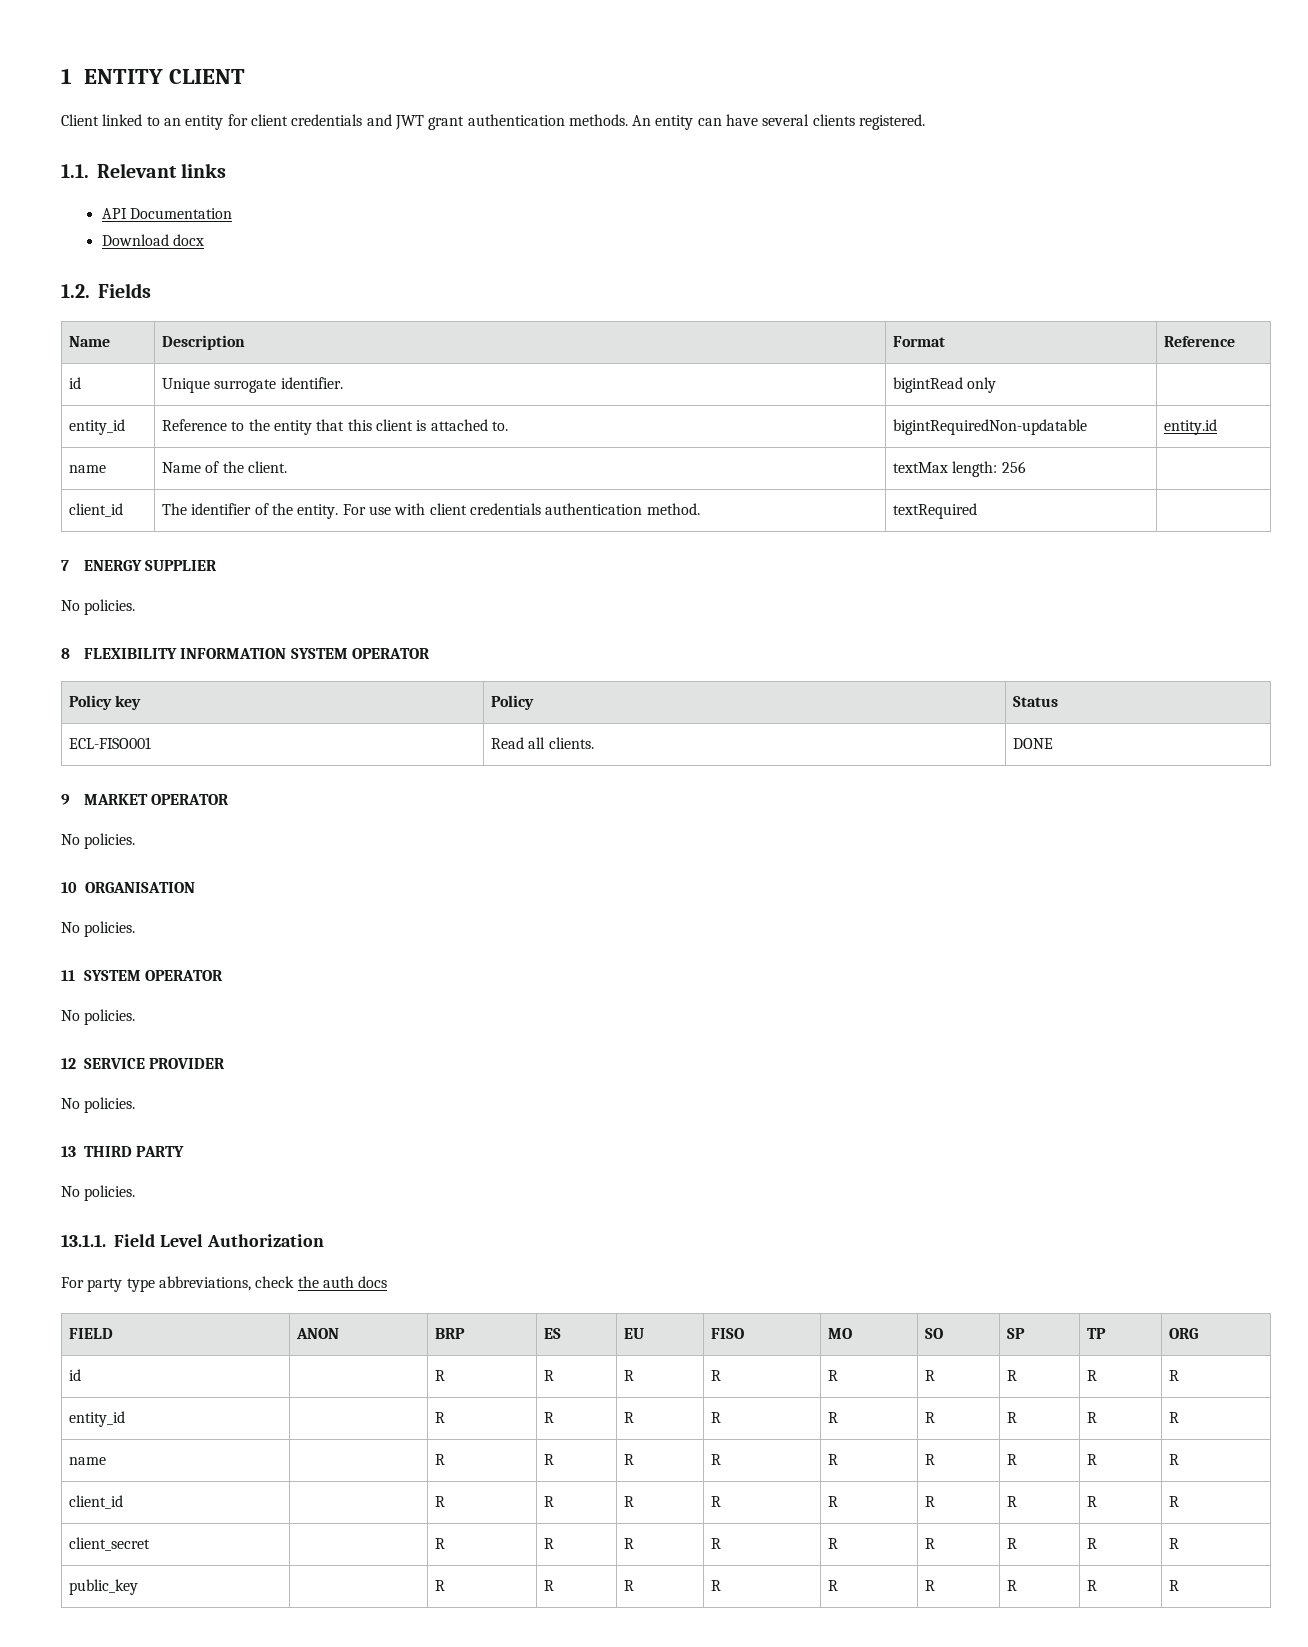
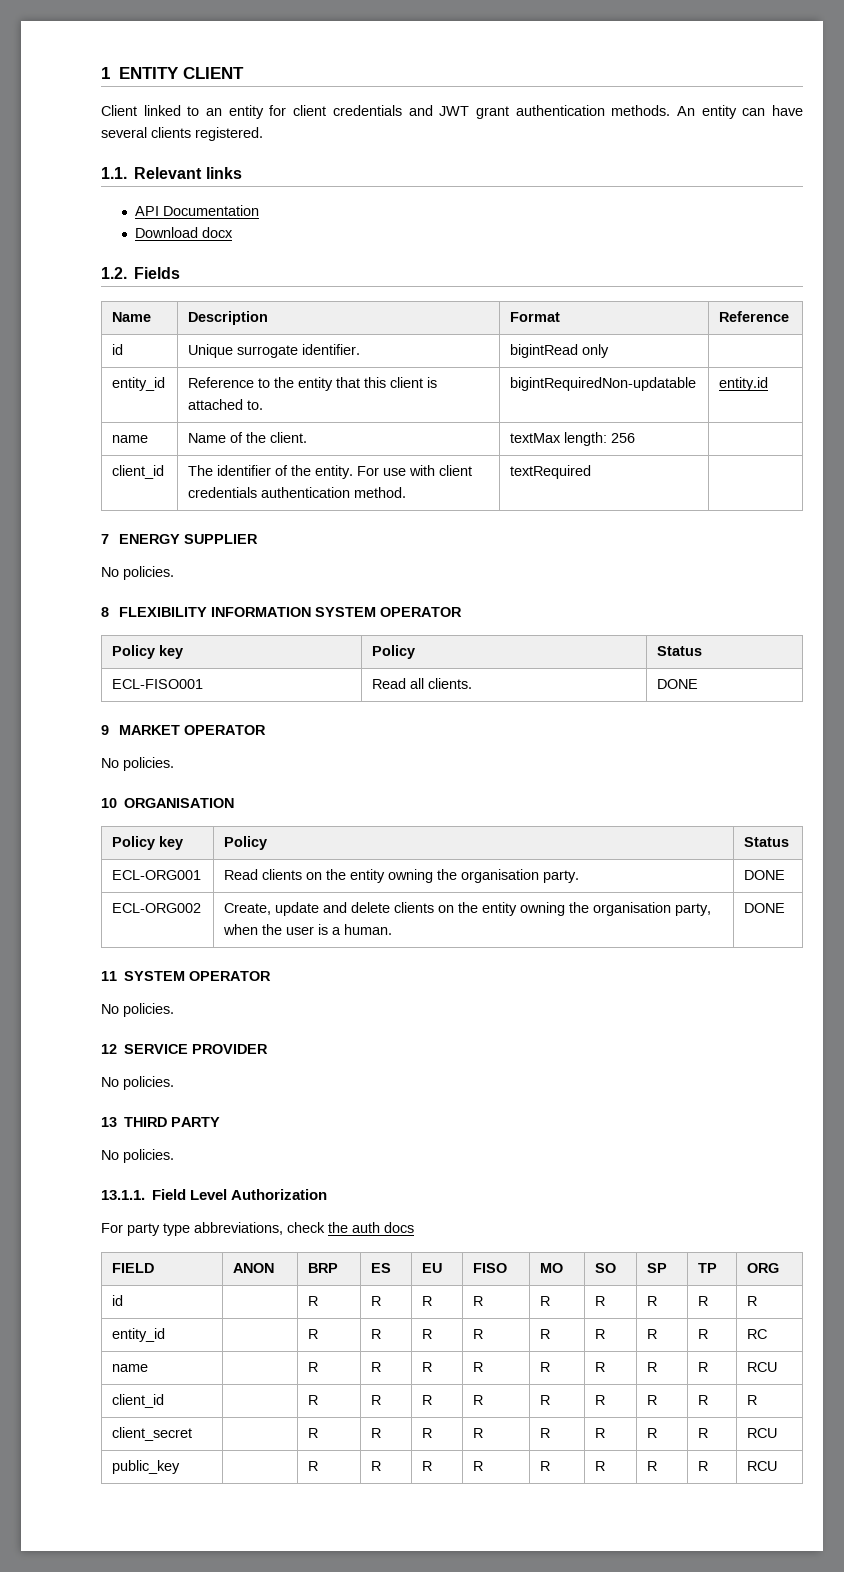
  10 ORGANISATION
- No policies.
+ Policy key | Policy | Status
+ ECL-ORG001 | Read clients on the entity owning the organisation party. | DONE
+ ECL-ORG002 | Create, update and delete clients on the entity owning the organisation party, when the user is a human. | DONE
- entity_id | | R | R | R | R | R | R | R | R | R
+ entity_id | | R | R | R | R | R | R | R | R | RC
- name | | R | R | R | R | R | R | R | R | R
+ name | | R | R | R | R | R | R | R | R | RCU
- client_secret | | R | R | R | R | R | R | R | R | R
+ client_secret | | R | R | R | R | R | R | R | R | RCU
- public_key | | R | R | R | R | R | R | R | R | R
+ public_key | | R | R | R | R | R | R | R | R | RCU

